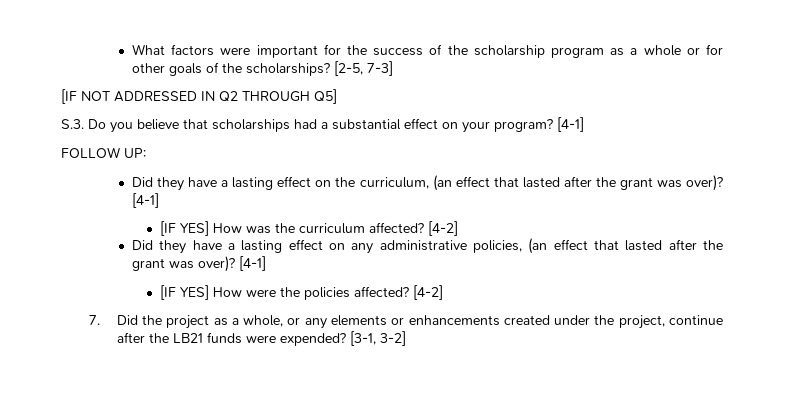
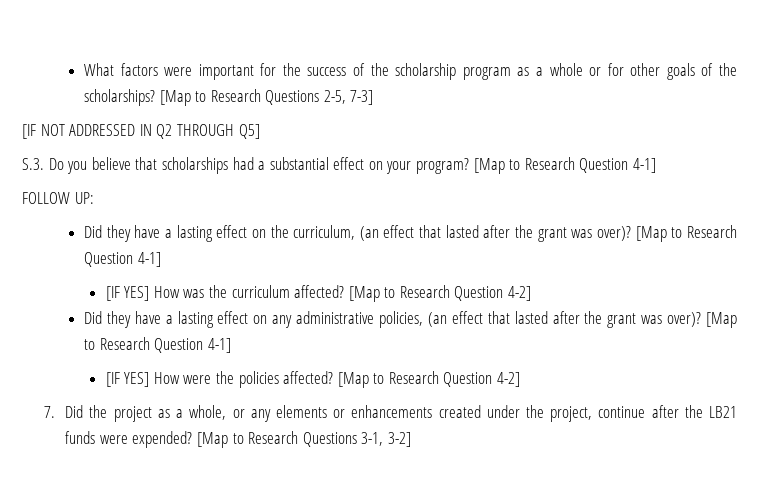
- [2-5, 7-3]
+ [Map to Research Questions 2-5, 7-3]
- S.3. Do you believe that scholarships had a substantial effect on your program? [4-1]
+ S.3. Do you believe that scholarships had a substantial effect on your program? [Map to Research Question 4-1]
- Did they have a lasting effect on the curriculum, (an effect that lasted after the grant was over)? [4-1]
+ Did they have a lasting effect on the curriculum, (an effect that lasted after the grant was over)? [Map to Research Question 4-1]
- [IF YES] How was the curriculum affected? [4-2]
+ [IF YES] How was the curriculum affected? [Map to Research Question 4-2]
- Did they have a lasting effect on any administrative policies, (an effect that lasted after the grant was over)? [4-1]
+ Did they have a lasting effect on any administrative policies, (an effect that lasted after the grant was over)? [Map to Research Question 4-1]
- [IF YES] How were the policies affected? [4-2]
+ [IF YES] How were the policies affected? [Map to Research Question 4-2]
- [3-1, 3-2]
+ [Map to Research Questions 3-1, 3-2]

